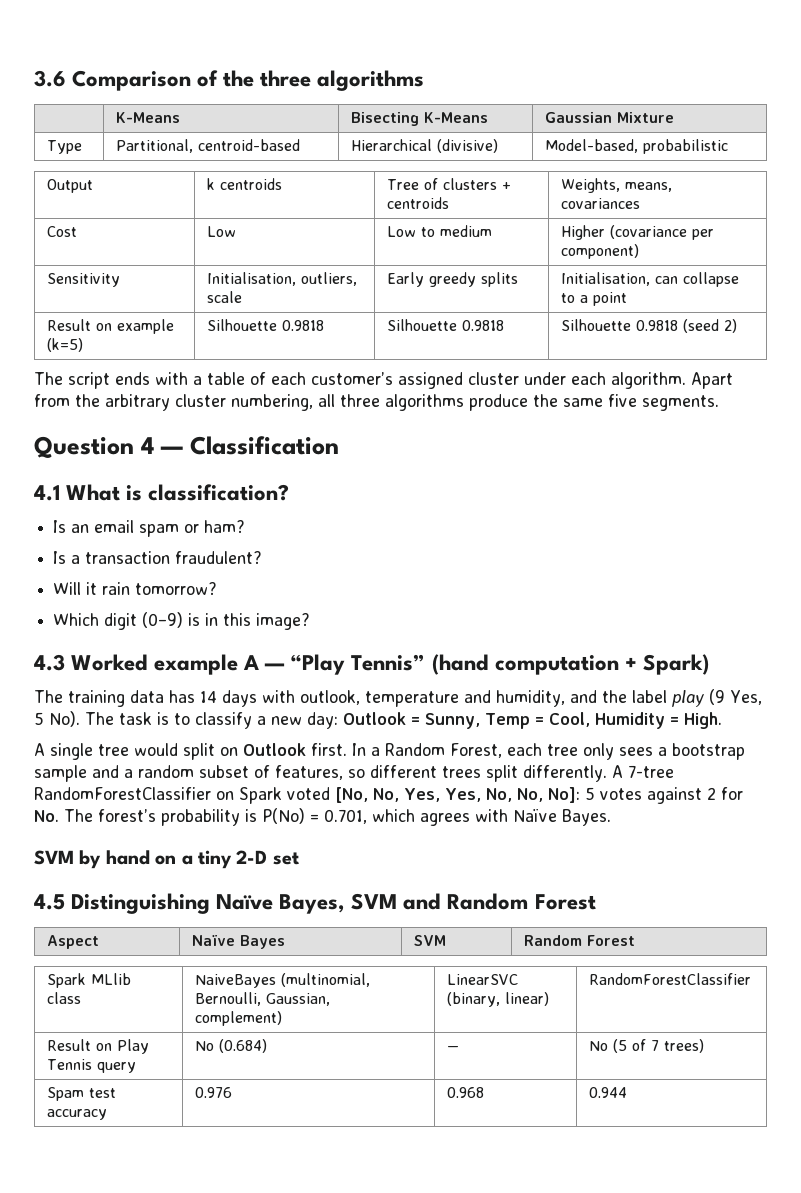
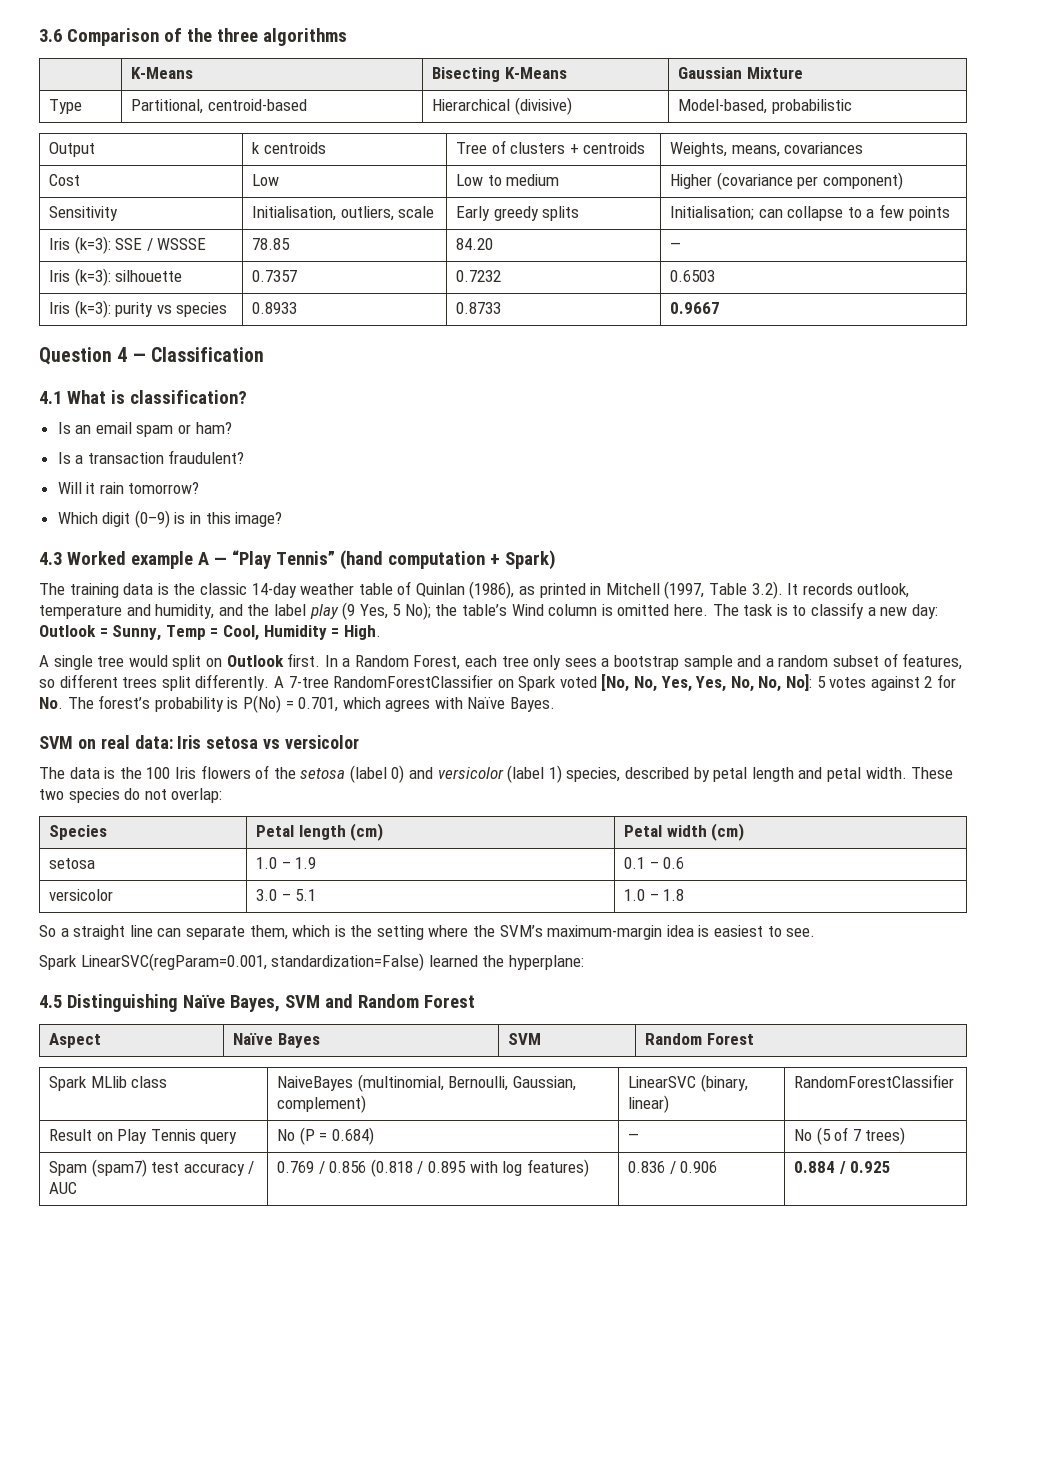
- Sensitivity | Initialisation, outliers, scale | Early greedy splits | Initialisation, can collapse to a point
- Result on example (k=5) | Silhouette 0.9818 | Silhouette 0.9818 | Silhouette 0.9818 (seed 2)
- The script ends with a table of each customer’s assigned cluster under each algorithm. Apart from the arbitrary cluster numbering, all three algorithms produce the same five segments.
+ Sensitivity | Initialisation, outliers, scale | Early greedy splits | Initialisation; can collapse to a few points
+ Iris (k=3): SSE / WSSSE | 78.85 | 84.20 | —
+ Iris (k=3): silhouette | 0.7357 | 0.7232 | 0.6503
+ Iris (k=3): purity vs species | 0.8933 | 0.8733 | 0.9667
- The training data has 14 days with outlook, temperature and humidity, and the label play (9 Yes, 5 No). The task is to classify a new day: Outlook = Sunny, Temp = Cool, Humidity = High.
+ The training data is the classic 14-day weather table of Quinlan (1986), as printed in Mitchell (1997, Table 3.2). It records outlook, temperature and humidity, and the label play (9 Yes, 5 No); the table’s Wind column is omitted here. The task is to classify a new day: Outlook = Sunny, Temp = Cool, Humidity = High.
- SVM by hand on a tiny 2-D set
+ SVM on real data: Iris setosa vs versicolor
+ The data is the 100 Iris flowers of the setosa (label 0) and versicolor (label 1) species, described by petal length and petal width. These two species do not overlap:
+ Species | Petal length (cm) | Petal width (cm)
+ setosa | 1.0 – 1.9 | 0.1 – 0.6
+ versicolor | 3.0 – 5.1 | 1.0 – 1.8
+ So a straight line can separate them, which is the setting where the SVM’s maximum-margin idea is easiest to see.
+ Spark LinearSVC(regParam=0.001, standardization=False) learned the hyperplane:
- Result on Play Tennis query | No (0.684) | — | No (5 of 7 trees)
+ Result on Play Tennis query | No (P = 0.684) | — | No (5 of 7 trees)
- Spam test accuracy | 0.976 | 0.968 | 0.944
+ Spam (spam7) test accuracy / AUC | 0.769 / 0.856 (0.818 / 0.895 with log features) | 0.836 / 0.906 | 0.884 / 0.925

